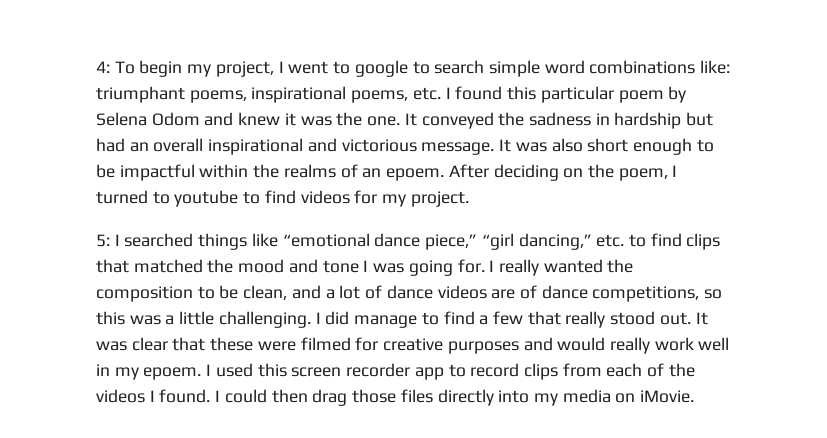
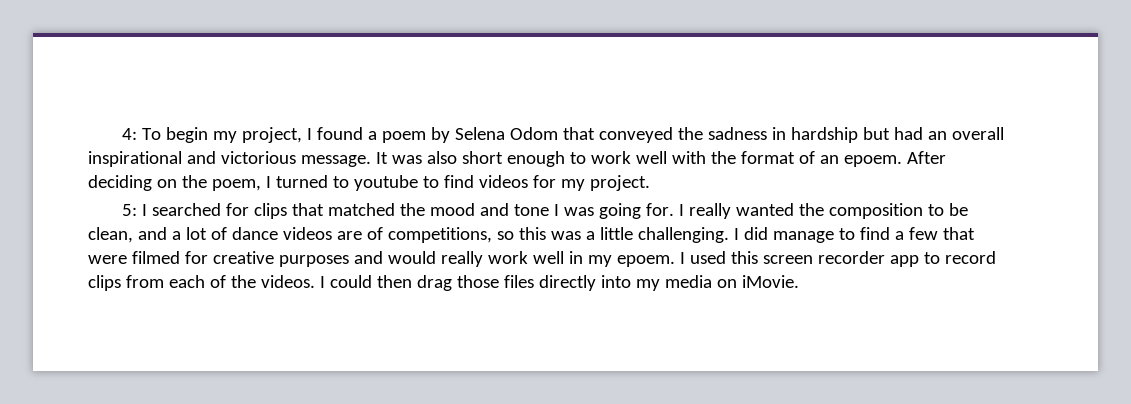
- 4: To begin my project, I went to google to search simple word combinations like: triumphant poems, inspirational poems, etc. I found this particular poem by Selena Odom and knew it was the one. It conveyed the sadness in hardship but had an overall inspirational and victorious message.
+ 4: To begin my project, I found a poem by Selena Odom that conveyed the sadness in hardship but had an overall inspirational and victorious message.
- It was also short enough to be impactful within the realms of an epoem.
+ It was also short enough to work well with the format of an epoem.
- 5: I searched things like “emotional dance piece,” “girl dancing,” etc. to find clips that matched the mood and tone I was going for.
+ 5: I searched for clips that matched the mood and tone I was going for.
- I really wanted the composition to be clean, and a lot of dance videos are of dance competitions, so this was a little challenging.
+ I really wanted the composition to be clean, and a lot of dance videos are of competitions, so this was a little challenging.
- I did manage to find a few that really stood out. It was clear that these were filmed for creative purposes and would really work well in my epoem.
+ I did manage to find a few that were filmed for creative purposes and would really work well in my epoem.
- I used this screen recorder app to record clips from each of the videos I found.
+ I used this screen recorder app to record clips from each of the videos.

